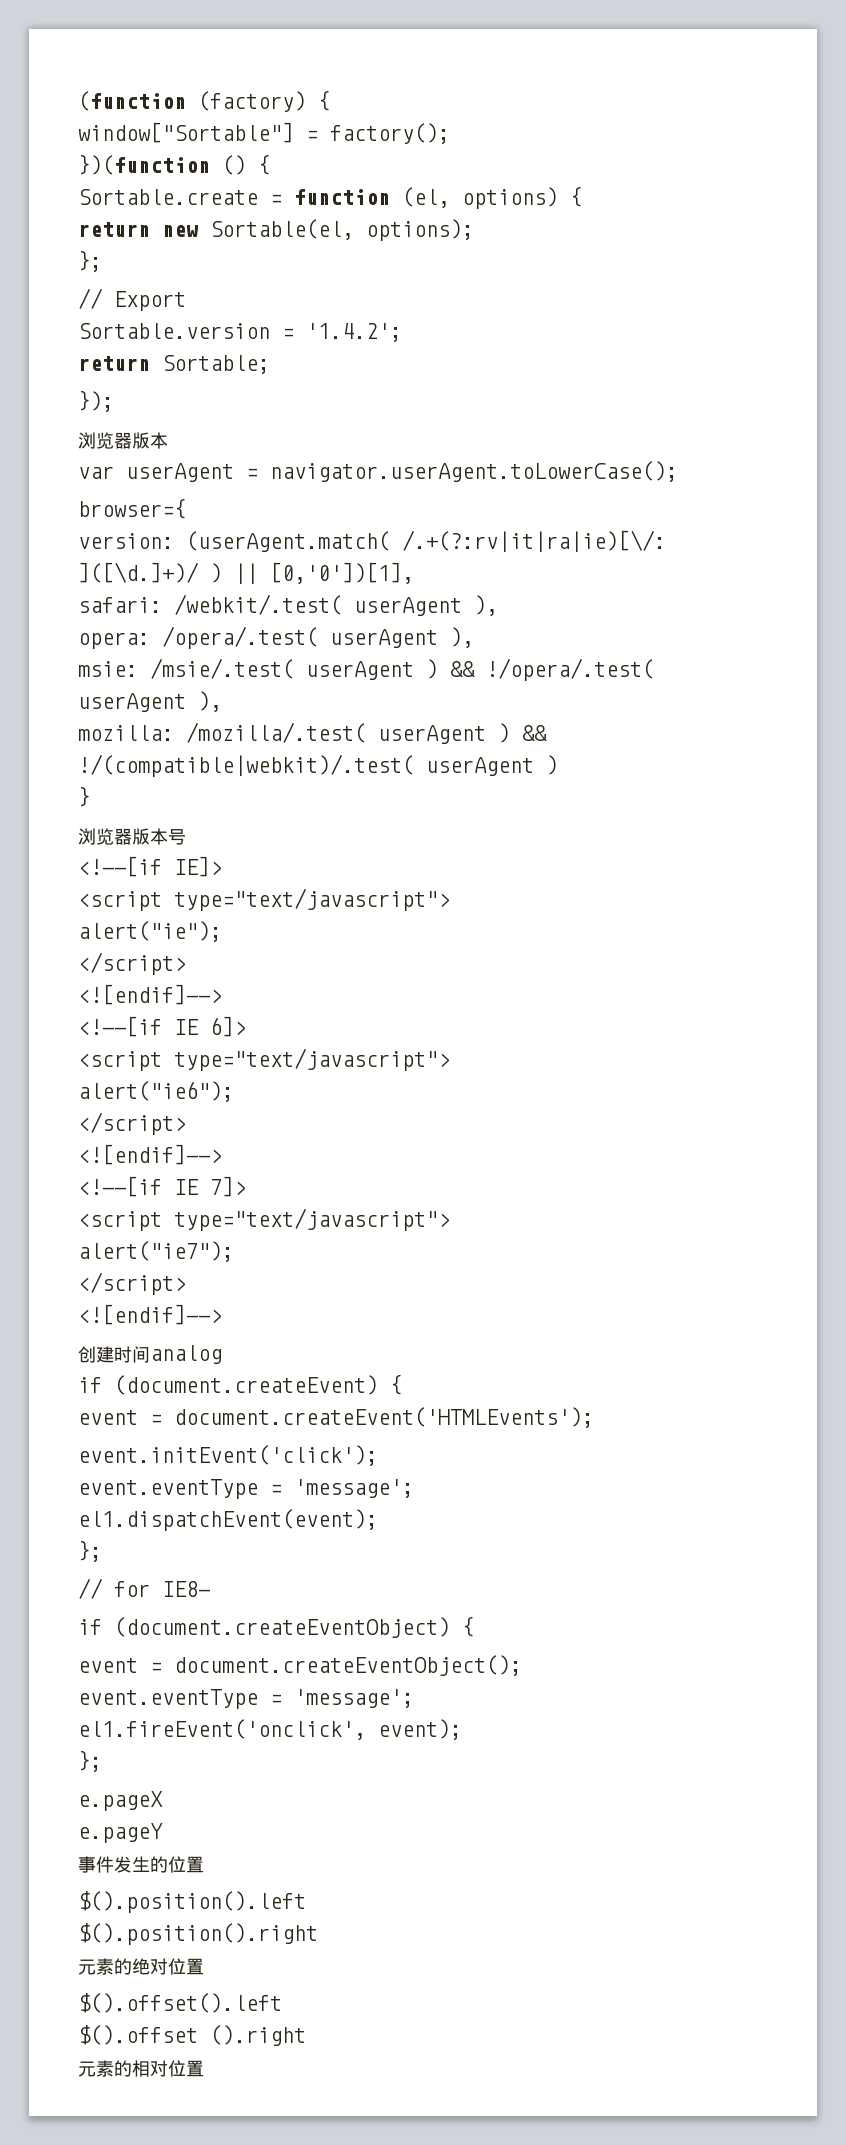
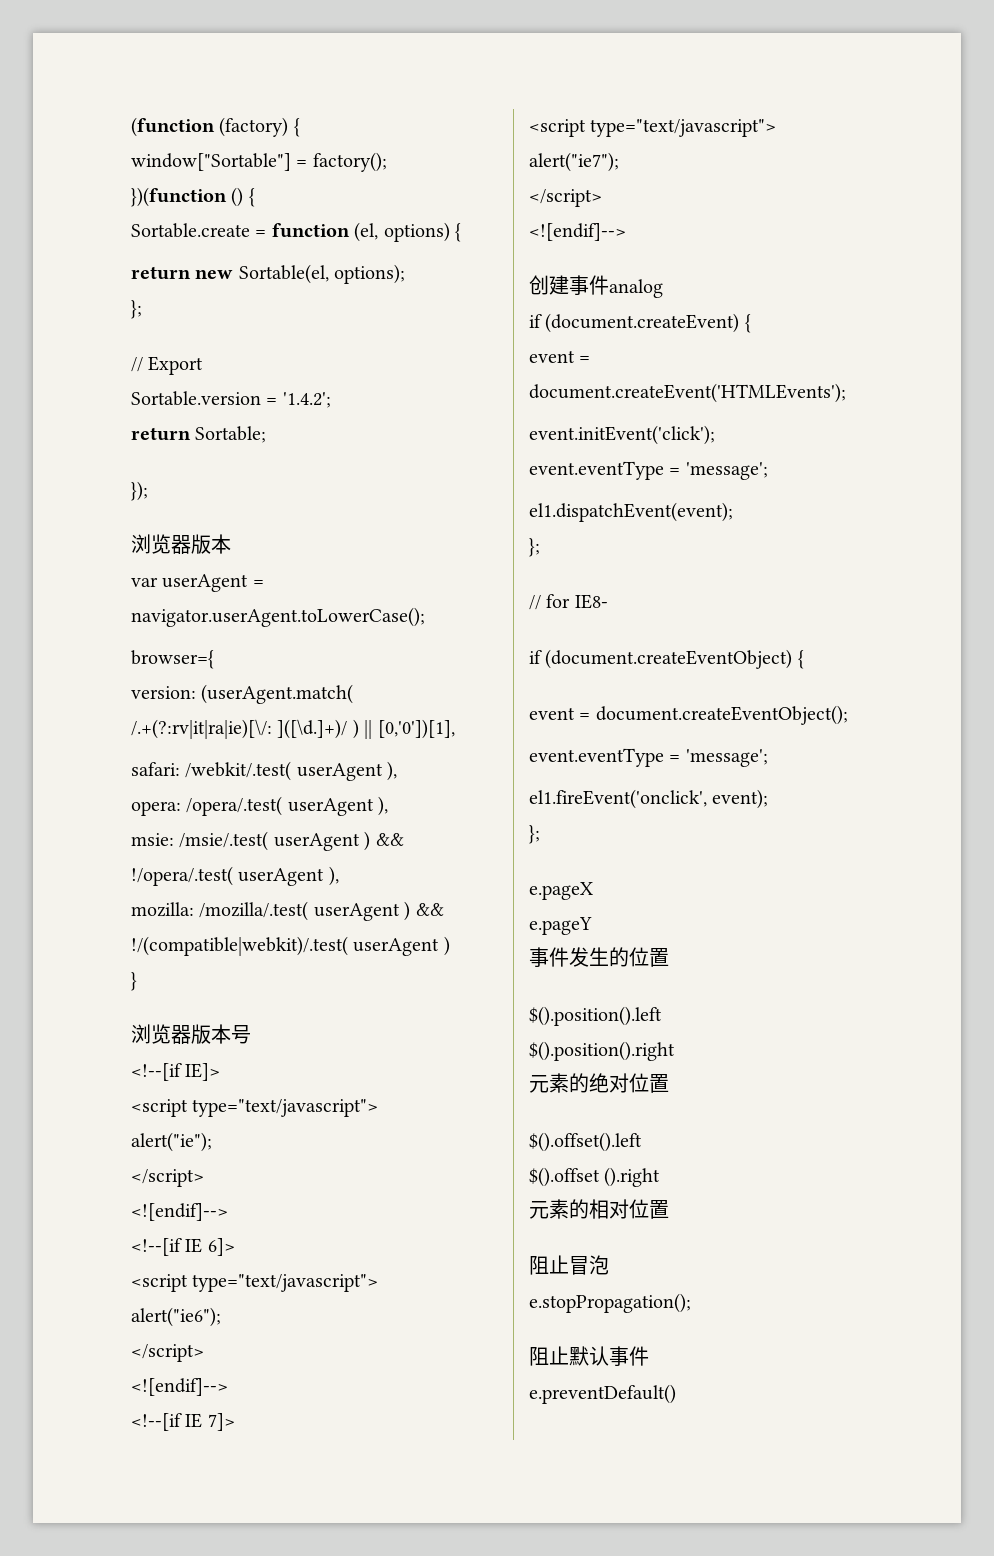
- 创建时间analog
+ 创建事件analog
+ 阻止冒泡
+ e.stopPropagation();
+ 阻止默认事件
+ e.preventDefault()

